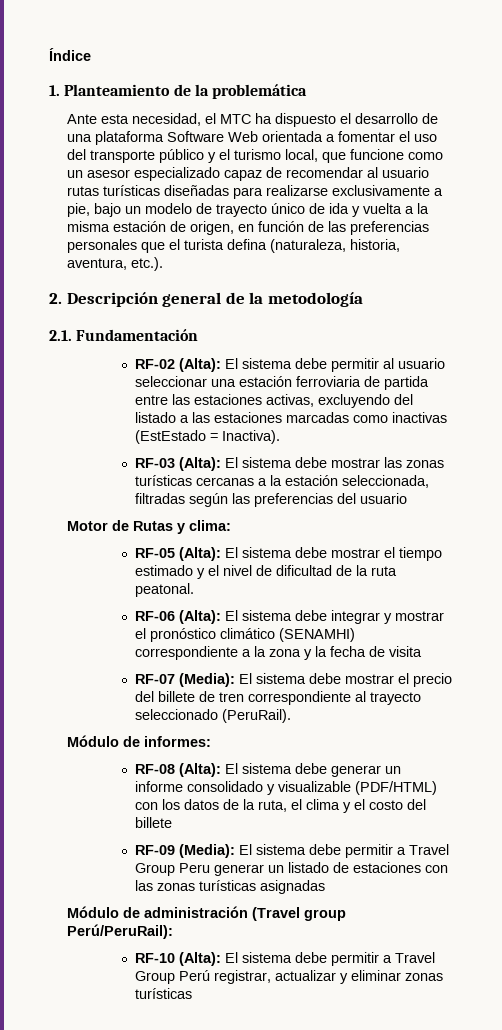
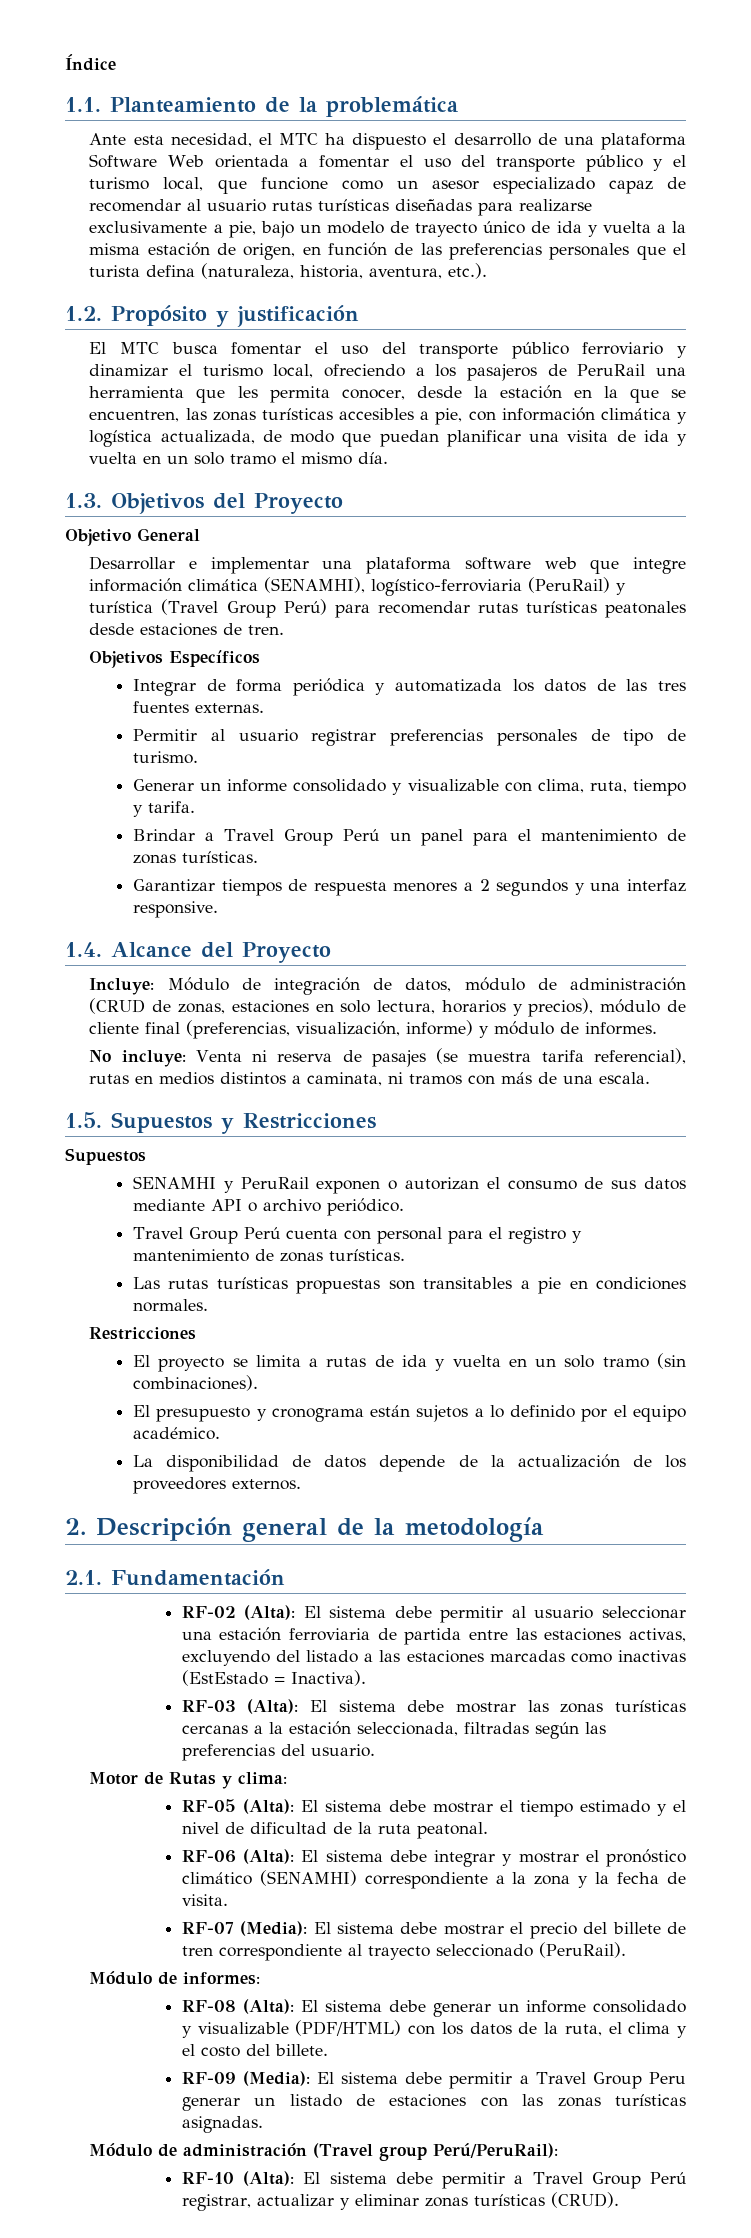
- 1. Planteamiento de la problemática
+ 1.1. Planteamiento de la problemática
+ 1.2. Propósito y justificación
+ El MTC busca fomentar el uso del transporte público ferroviario y dinamizar el turismo local, ofreciendo a los pasajeros de PeruRail una herramienta que les permita conocer, desde la estación en la que se encuentren, las zonas turísticas accesibles a pie, con información climática y logística actualizada, de modo que puedan planificar una visita de ida y vuelta en un solo tramo el mismo día.
+ 1.3. Objetivos del Proyecto
+ Objetivo General
+ Desarrollar e implementar una plataforma software web que integre información climática (SENAMHI), logístico-ferroviaria (PeruRail) y turística (Travel Group Perú) para recomendar rutas turísticas peatonales desde estaciones de tren.
+ Objetivos Específicos
+ Integrar de forma periódica y automatizada los datos de las tres fuentes externas.
+ Permitir al usuario registrar preferencias personales de tipo de turismo.
+ Generar un informe consolidado y visualizable con clima, ruta, tiempo y tarifa.
+ Brindar a Travel Group Perú un panel para el mantenimiento de zonas turísticas.
+ Garantizar tiempos de respuesta menores a 2 segundos y una interfaz responsive.
+ 1.4. Alcance del Proyecto
+ Incluye: Módulo de integración de datos, módulo de administración (CRUD de zonas, estaciones en solo lectura, horarios y precios), módulo de cliente final (preferencias, visualización, informe) y módulo de informes.
+ No incluye: Venta ni reserva de pasajes (se muestra tarifa referencial), rutas en medios distintos a caminata, ni tramos con más de una escala.
+ 1.5. Supuestos y Restricciones
+ Supuestos
+ SENAMHI y PeruRail exponen o autorizan el consumo de sus datos mediante API o archivo periódico.
+ Travel Group Perú cuenta con personal para el registro y mantenimiento de zonas turísticas.
+ Las rutas turísticas propuestas son transitables a pie en condiciones normales.
+ Restricciones
+ El proyecto se limita a rutas de ida y vuelta en un solo tramo (sin combinaciones).
+ El presupuesto y cronograma están sujetos a lo definido por el equipo académico.
+ La disponibilidad de datos depende de la actualización de los proveedores externos.
- RF-03 (Alta): El sistema debe mostrar las zonas turísticas cercanas a la estación seleccionada, filtradas según las preferencias del usuario
+ RF-03 (Alta): El sistema debe mostrar las zonas turísticas cercanas a la estación seleccionada, filtradas según las preferencias del usuario.
- RF-06 (Alta): El sistema debe integrar y mostrar el pronóstico climático (SENAMHI) correspondiente a la zona y la fecha de visita
+ RF-06 (Alta): El sistema debe integrar y mostrar el pronóstico climático (SENAMHI) correspondiente a la zona y la fecha de visita.
- RF-08 (Alta): El sistema debe generar un informe consolidado y visualizable (PDF/HTML) con los datos de la ruta, el clima y el costo del billete
+ RF-08 (Alta): El sistema debe generar un informe consolidado y visualizable (PDF/HTML) con los datos de la ruta, el clima y el costo del billete.
- RF-09 (Media): El sistema debe permitir a Travel Group Peru generar un listado de estaciones con las zonas turísticas asignadas
+ RF-09 (Media): El sistema debe permitir a Travel Group Peru generar un listado de estaciones con las zonas turísticas asignadas.
- RF-10 (Alta): El sistema debe permitir a Travel Group Perú registrar, actualizar y eliminar zonas turísticas
+ RF-10 (Alta): El sistema debe permitir a Travel Group Perú registrar, actualizar y eliminar zonas turísticas (CRUD).

